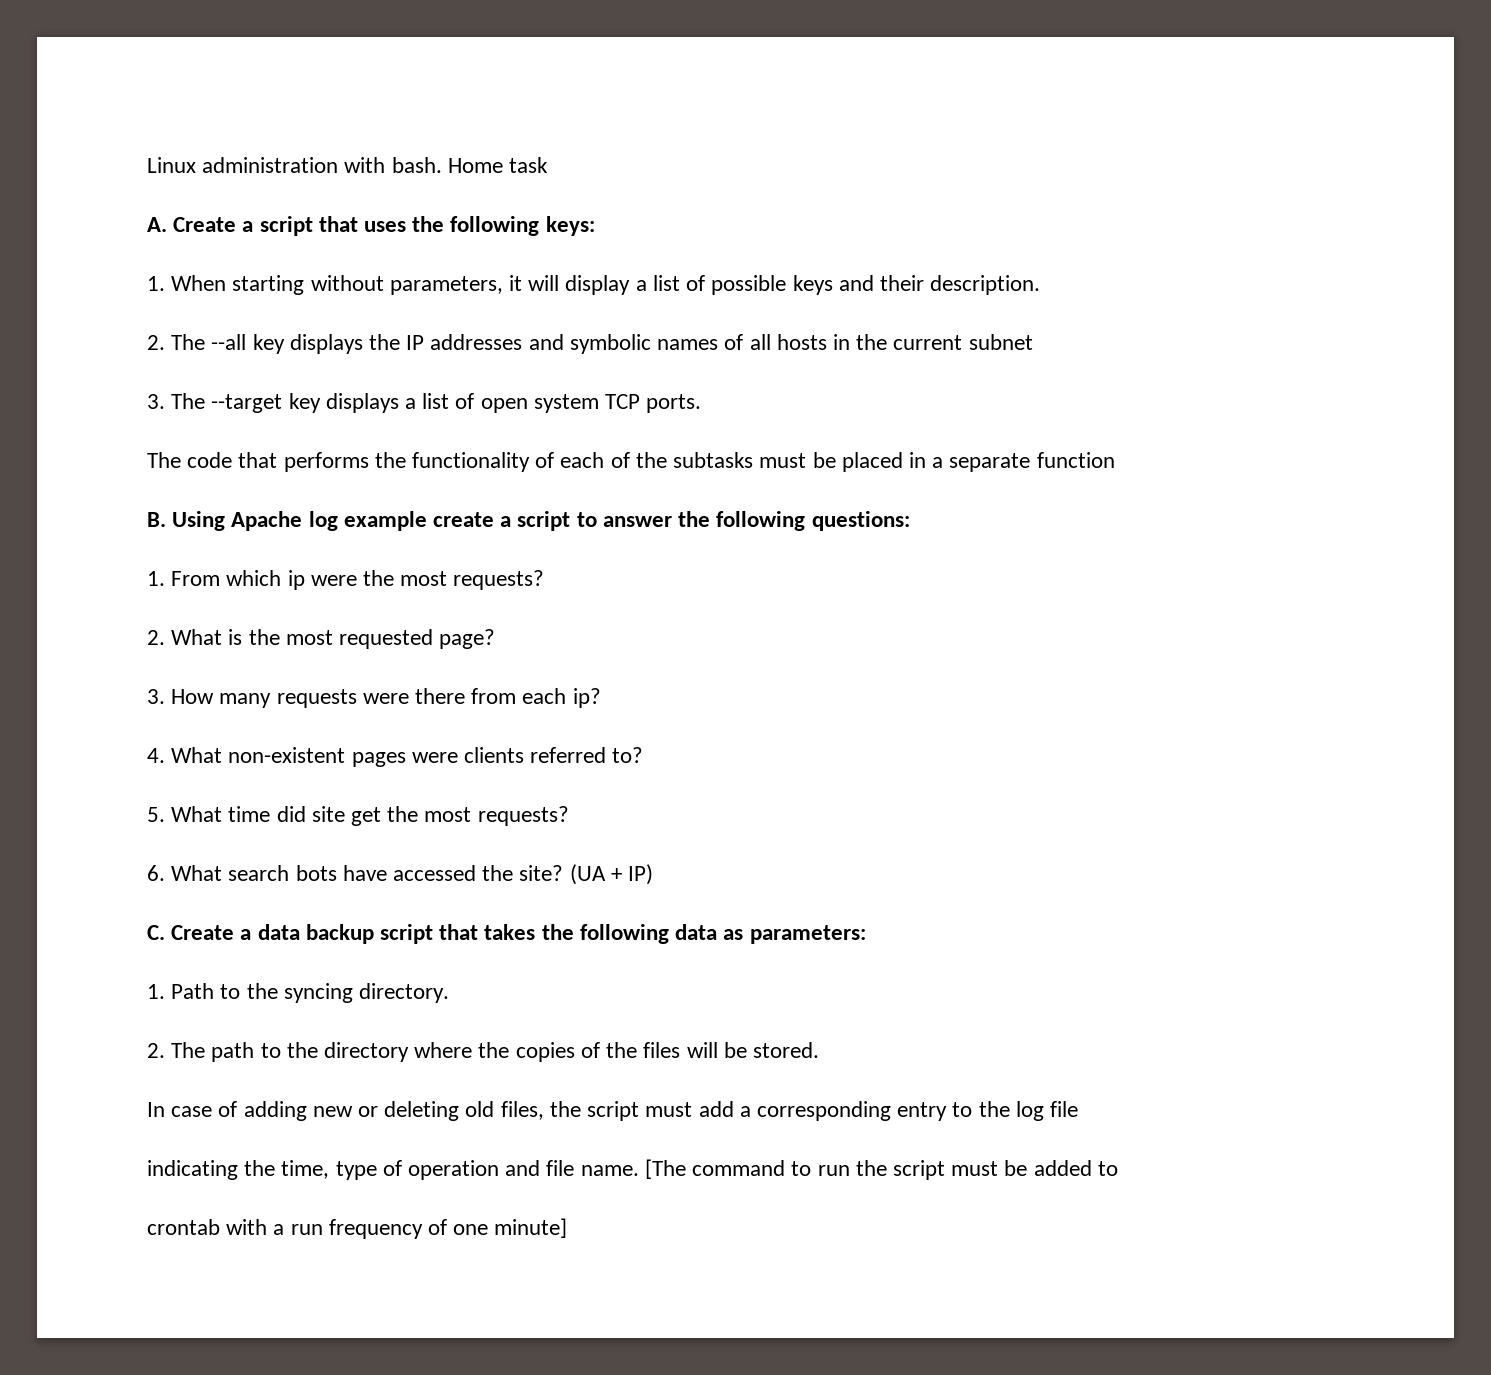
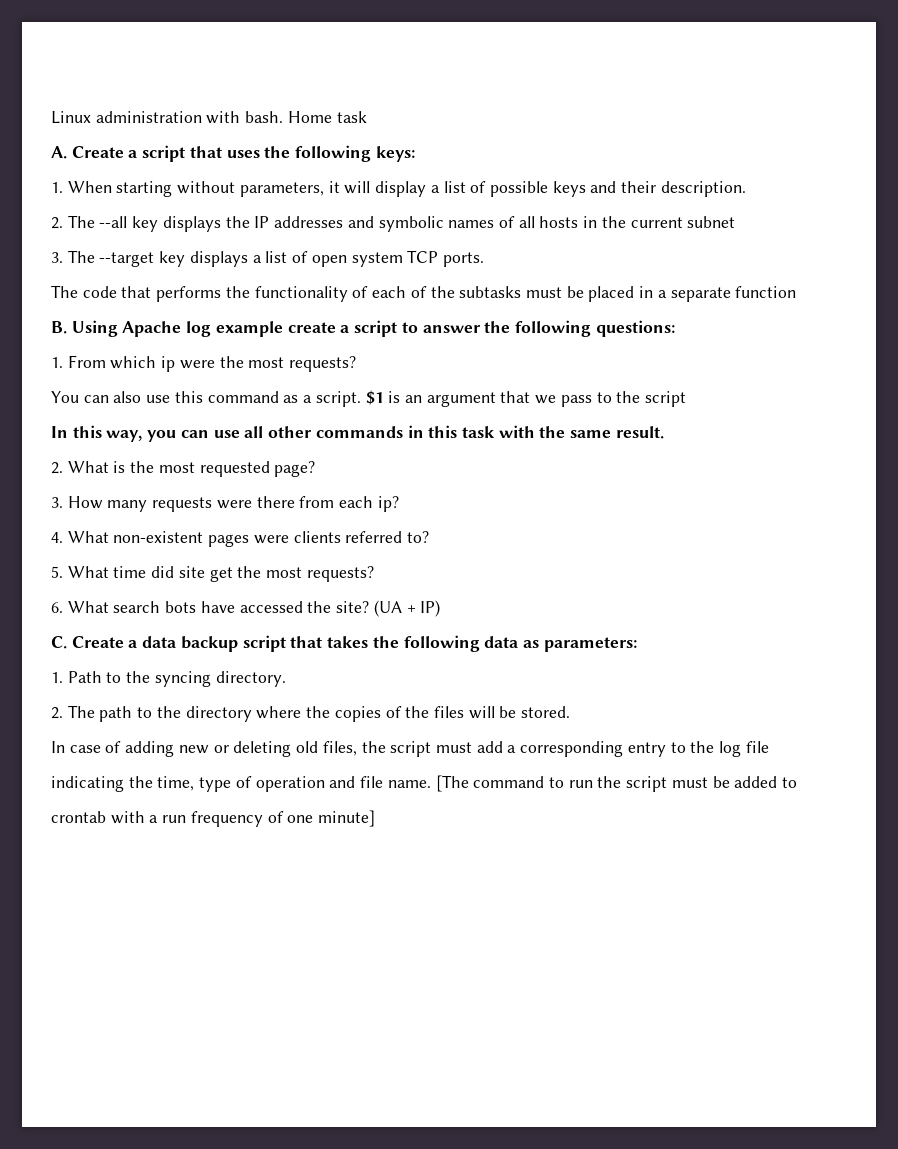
+ You can also use this command as a script. $1 is an argument that we pass to the script
+ In this way, you can use all other commands in this task with the same result.

